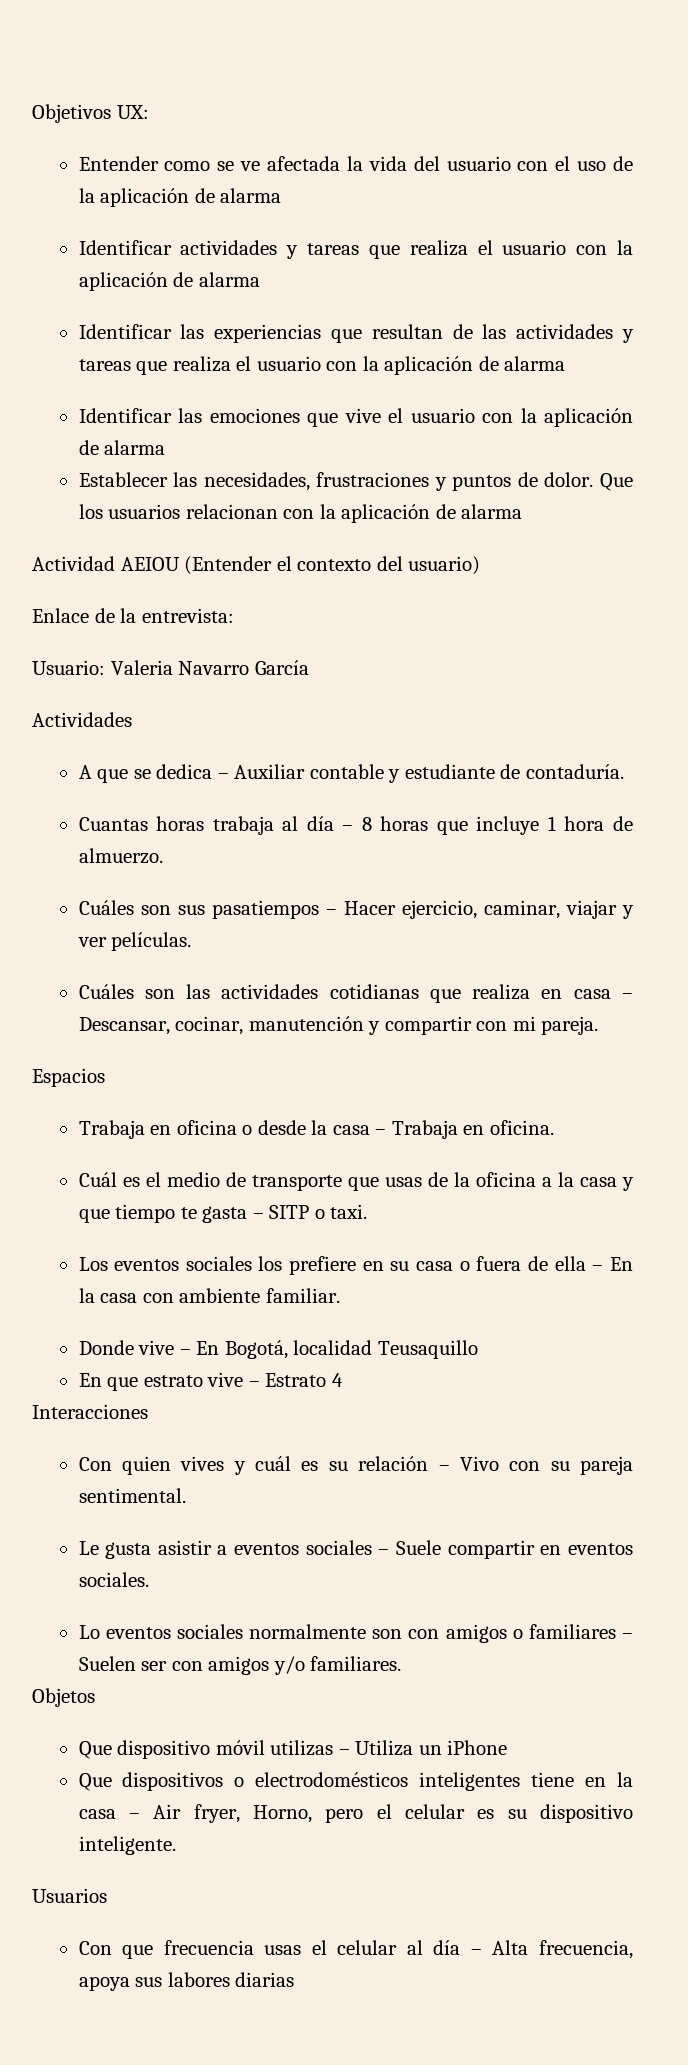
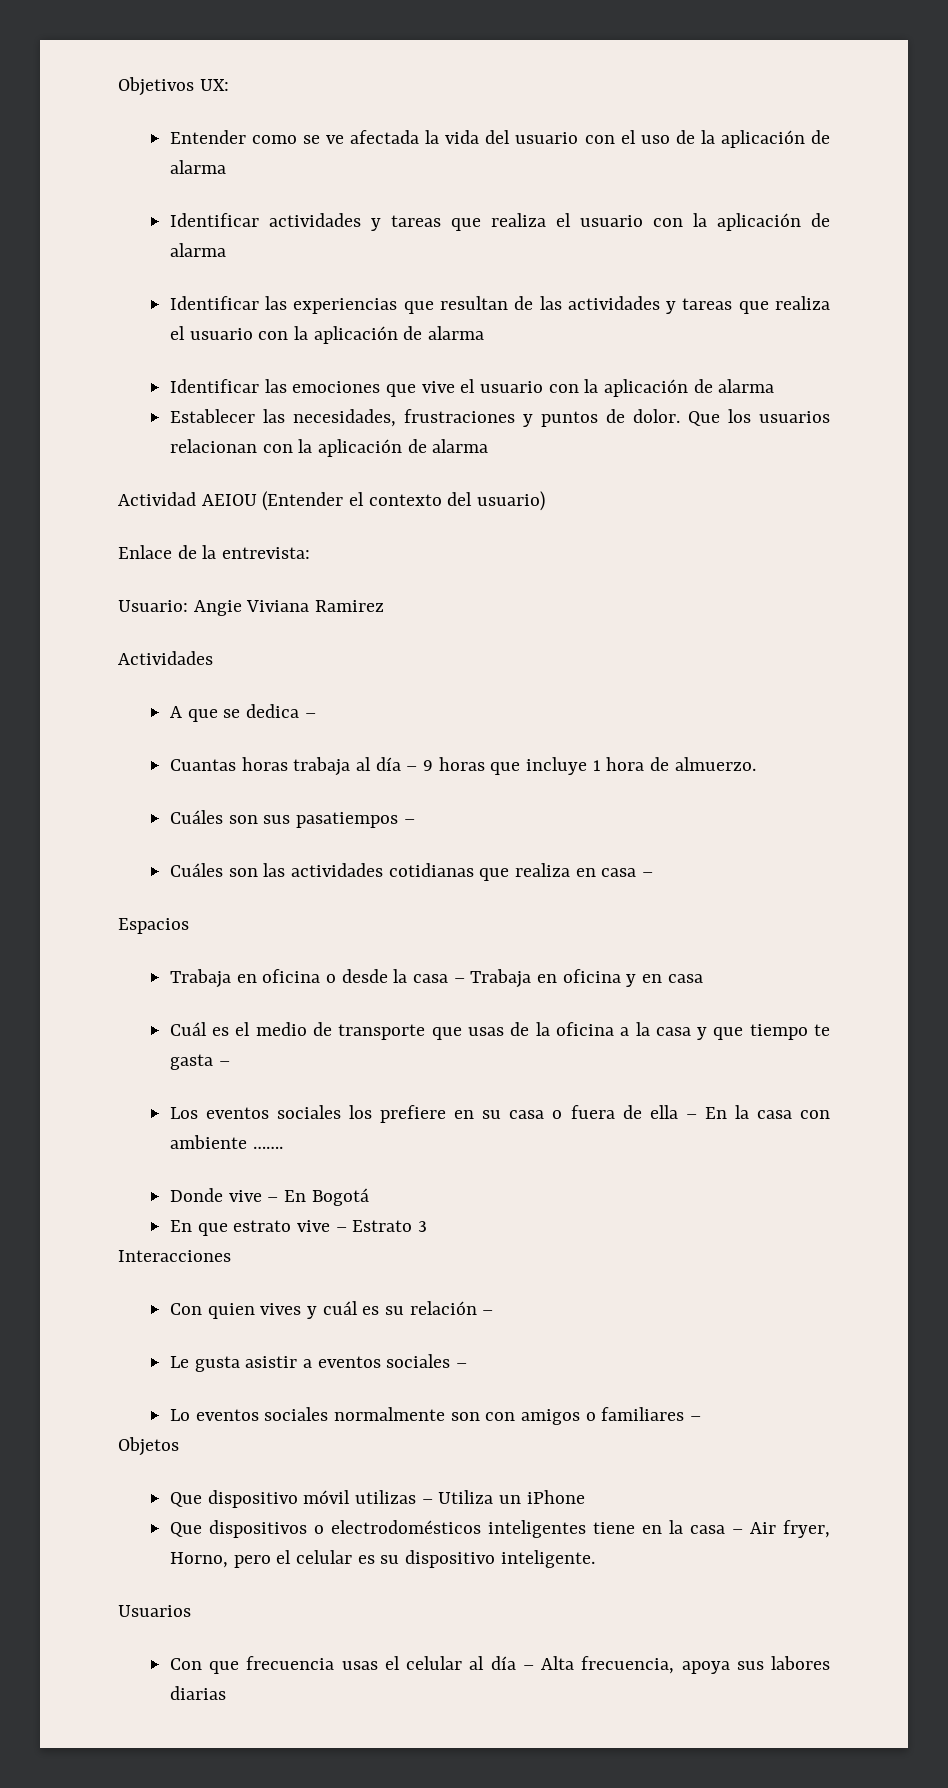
- Usuario: Valeria Navarro García
+ Usuario: Angie Viviana Ramirez
- A que se dedica – Auxiliar contable y estudiante de contaduría.
+ A que se dedica –
- Cuantas horas trabaja al día – 8 horas que incluye 1 hora de almuerzo.
+ Cuantas horas trabaja al día – 9 horas que incluye 1 hora de almuerzo.
- Cuáles son sus pasatiempos – Hacer ejercicio, caminar, viajar y ver películas.
+ Cuáles son sus pasatiempos –
- Cuáles son las actividades cotidianas que realiza en casa – Descansar, cocinar, manutención y compartir con mi pareja.
+ Cuáles son las actividades cotidianas que realiza en casa –
- Trabaja en oficina o desde la casa – Trabaja en oficina.
+ Trabaja en oficina o desde la casa – Trabaja en oficina y en casa
- Cuál es el medio de transporte que usas de la oficina a la casa y que tiempo te gasta – SITP o taxi.
+ Cuál es el medio de transporte que usas de la oficina a la casa y que tiempo te gasta –
- Los eventos sociales los prefiere en su casa o fuera de ella – En la casa con ambiente familiar.
+ Los eventos sociales los prefiere en su casa o fuera de ella – En la casa con ambiente …….
- Donde vive – En Bogotá, localidad Teusaquillo
+ Donde vive – En Bogotá
- En que estrato vive – Estrato 4
+ En que estrato vive – Estrato 3
- Con quien vives y cuál es su relación – Vivo con su pareja sentimental.
+ Con quien vives y cuál es su relación –
- Le gusta asistir a eventos sociales – Suele compartir en eventos sociales.
+ Le gusta asistir a eventos sociales –
- Lo eventos sociales normalmente son con amigos o familiares – Suelen ser con amigos y/o familiares.
+ Lo eventos sociales normalmente son con amigos o familiares –

